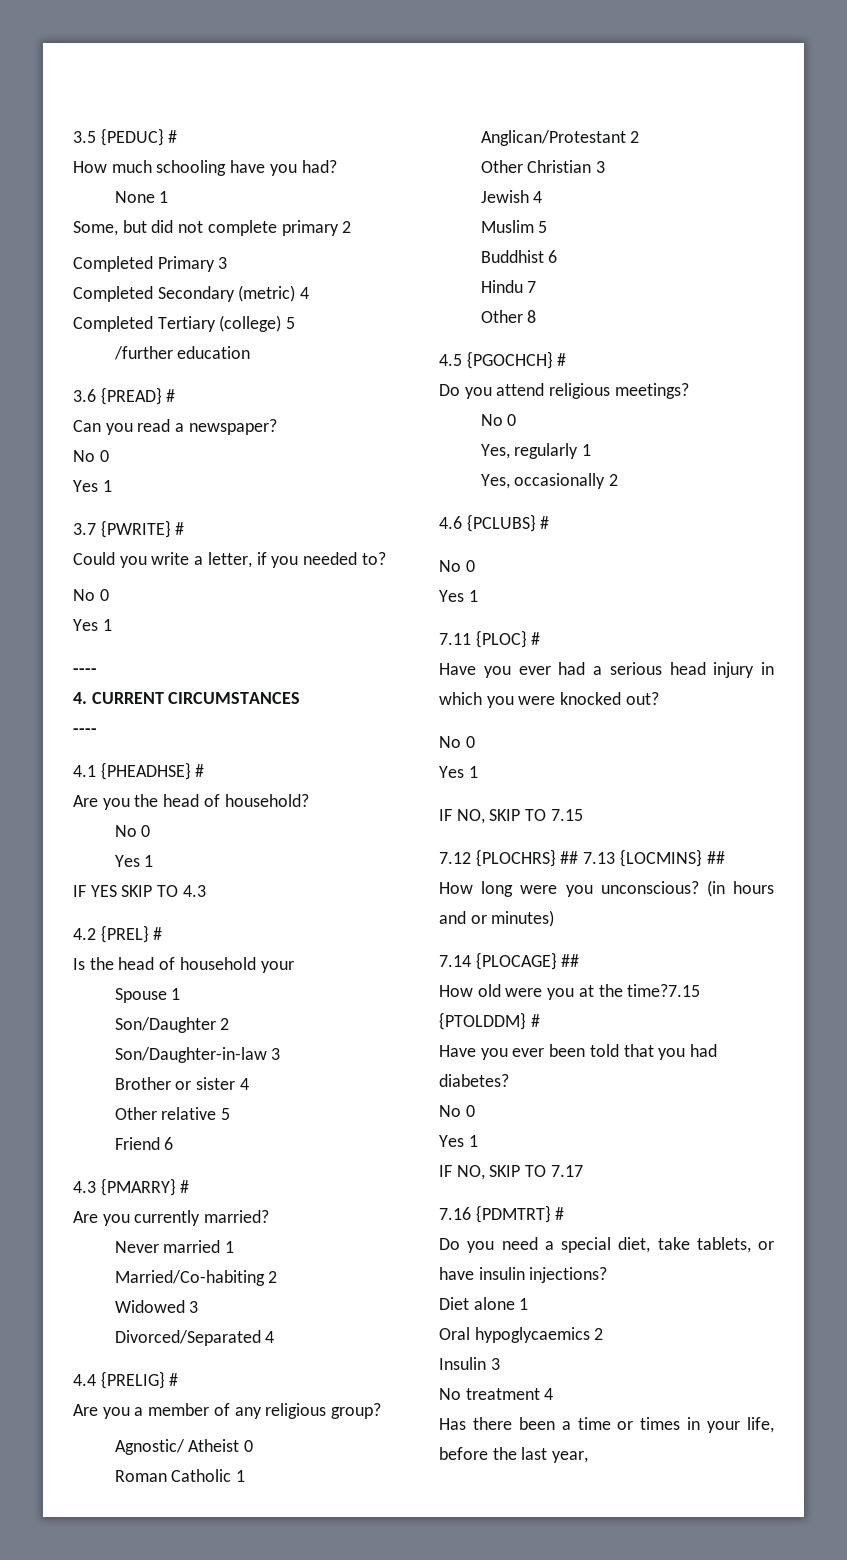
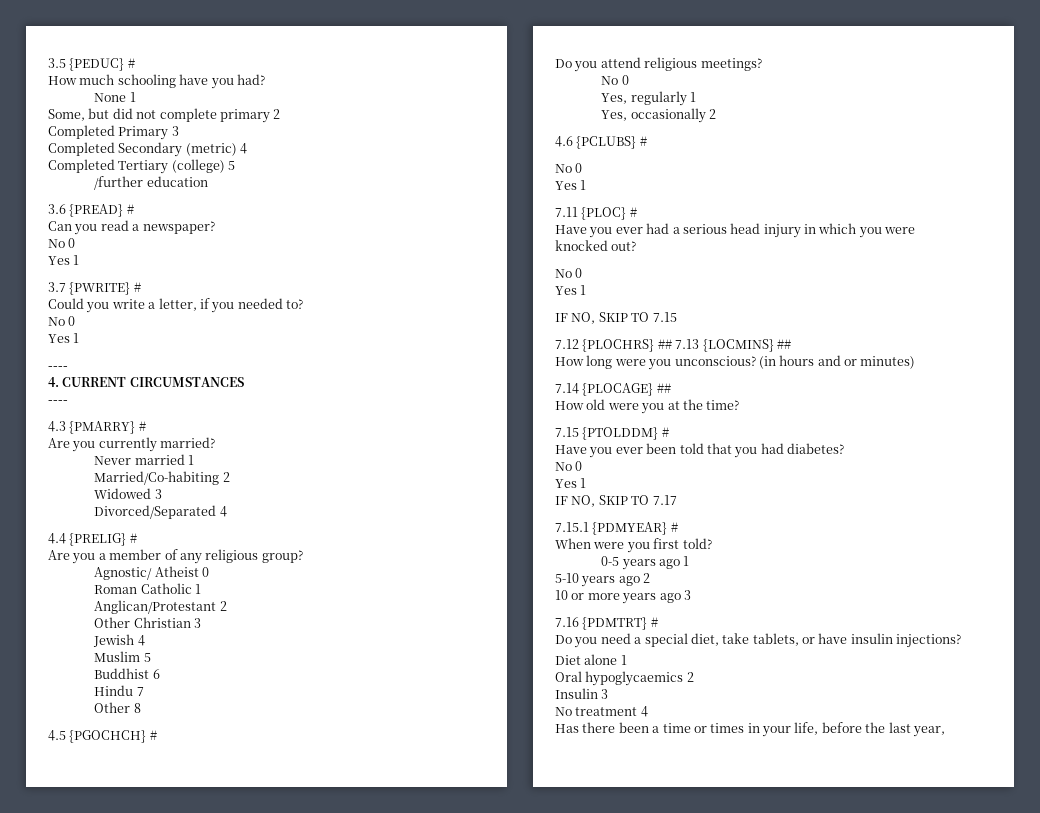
- 4.1 {PHEADHSE} #
- Are you the head of household?
- No 0
- Yes 1
- IF YES SKIP TO 4.3
- 4.2 {PREL} #
- Is the head of household your
- Spouse 1
- Son/Daughter 2
- Son/Daughter-in-law 3
- Brother or sister 4
- Other relative 5
- Friend 6
- How old were you at the time?7.15 {PTOLDDM} #
+ How old were you at the time?
+ 7.15 {PTOLDDM} #
+ 7.15.1 {PDMYEAR} #
+ When were you first told?
+ 0-5 years ago 1
+ 5-10 years ago 2
+ 10 or more years ago 3

